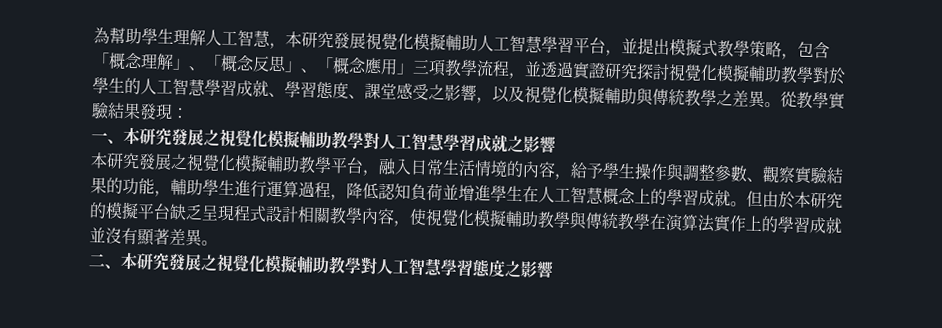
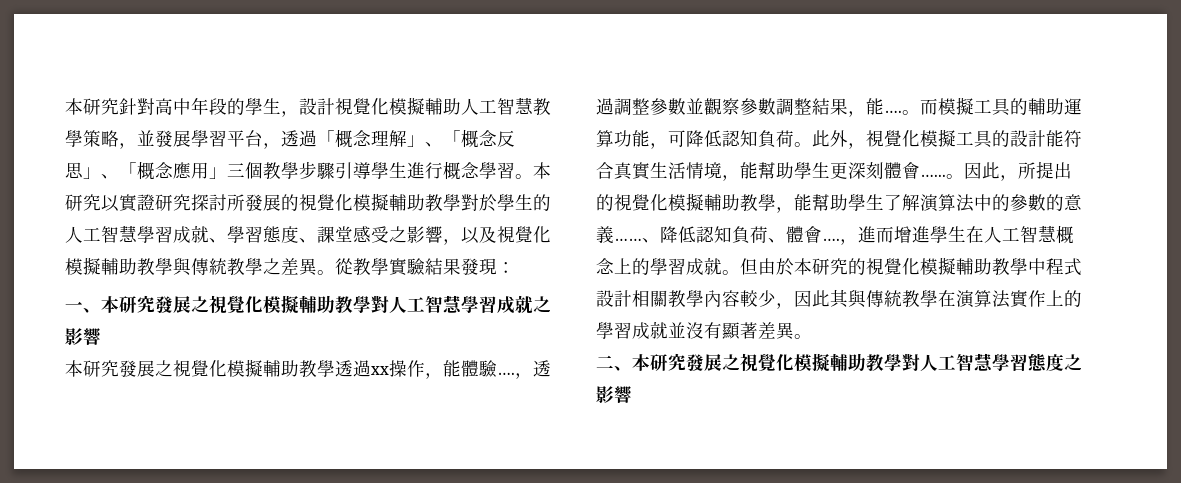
- 為幫助學生理解人工智慧，本研究發展視覺化模擬輔助人工智慧學習平台，並提出模擬式教學策略，包含「概念理解」、「概念反思」、「概念應用」三項教學流程，並透過實證研究探討視覺化模擬輔助教學對於學生的人工智慧學習成就、學習態度、課堂感受之影響，以及視覺化模擬輔助與傳統教學之差異。
+ 本研究針對高中年段的學生，設計視覺化模擬輔助人工智慧教學策略，並發展學習平台，透過「概念理解」、「概念反思」、「概念應用」三個教學步驟引導學生進行概念學習。本研究以實證研究探討所發展的視覺化模擬輔助教學對於學生的人工智慧學習成就、學習態度、課堂感受之影響，以及視覺化模擬輔助教學與傳統教學之差異。
- 本研究發展之視覺化模擬輔助教學平台，融入日常生活情境的內容，給予學生操作與調整參數、觀察實驗結果的功能，輔助學生進行運算過程，降低認知負荷並增進學生在人工智慧概念上的學習成就。
+ 本研究發展之視覺化模擬輔助教學透過xx操作，能體驗….，透過調整參數並觀察參數調整結果，能….。而模擬工具的輔助運算功能，可降低認知負荷。此外，視覺化模擬工具的設計能符合真實生活情境，能幫助學生更深刻體會…...。因此，所提出的視覺化模擬輔助教學，能幫助學生了解演算法中的參數的意義……、降低認知負荷、體會….，進而增進學生在人工智慧概念上的學習成就。
- 但由於本研究的模擬平台缺乏呈現程式設計相關教學內容，使視覺化模擬輔助教學與傳統教學在演算法實作上的學習成就並沒有顯著差異。
+ 但由於本研究的視覺化模擬輔助教學中程式設計相關教學內容較少，因此其與傳統教學在演算法實作上的學習成就並沒有顯著差異。

